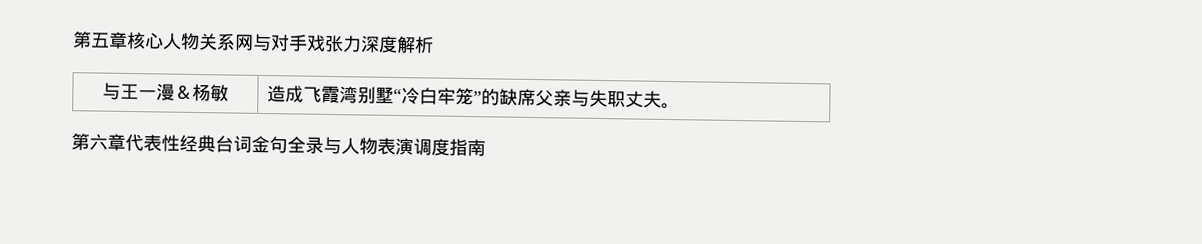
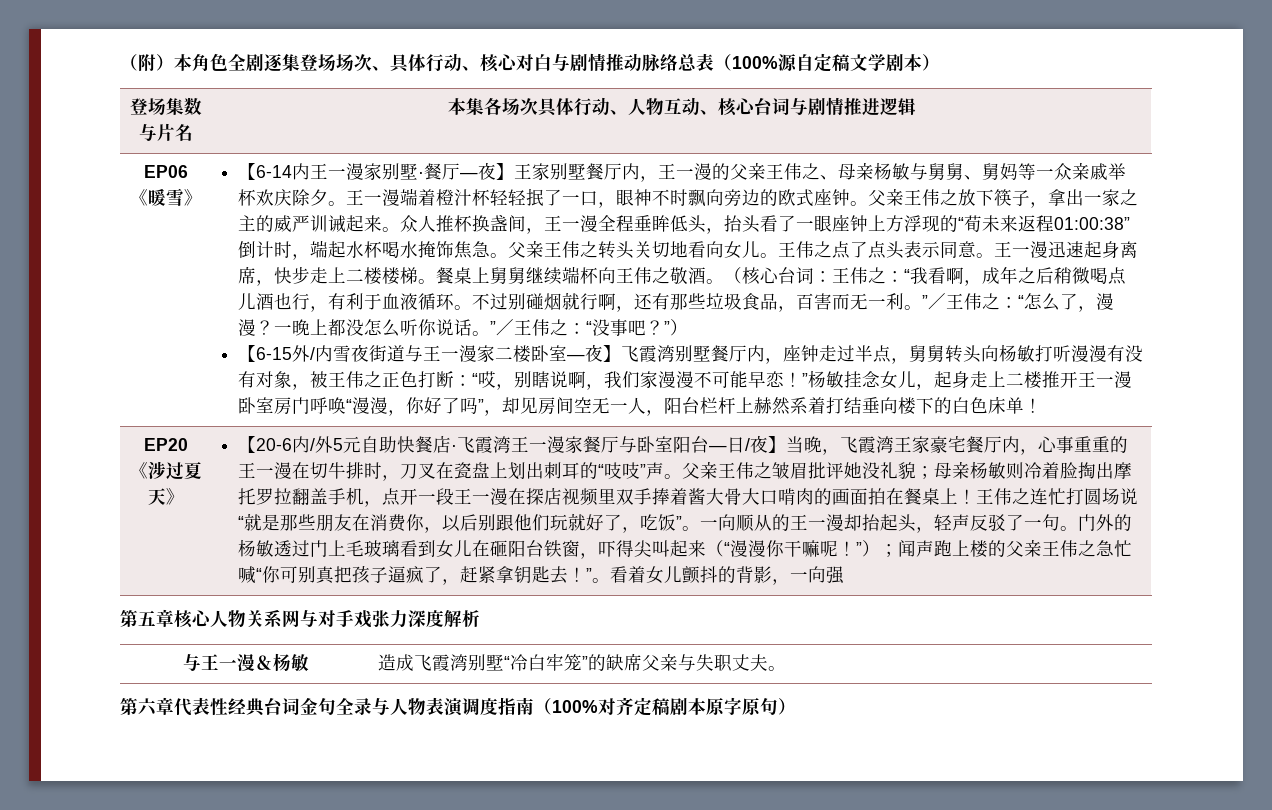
+ （附）本角色全剧逐集登场场次、具体行动、核心对白与剧情推动脉络总表（100%源自定稿文学剧本）
+ 登场集数与片名 | 本集各场次具体行动、人物互动、核心台词与剧情推进逻辑
+ EP06《暖雪》 | 【6-14内王一漫家别墅·餐厅—夜】王家别墅餐厅内，王一漫的父亲王伟之、母亲杨敏与舅舅、舅妈等一众亲戚举杯欢庆除夕。王一漫端着橙汁杯轻轻抿了一口，眼神不时飘向旁边的欧式座钟。父亲王伟之放下筷子，拿出一家之主的威严训诫起来。众人推杯换盏间，王一漫全程垂眸低头，抬头看了一眼座钟上方浮现的“荀未来返程01:00:38”倒计时，端起水杯喝水掩饰焦急。父亲王伟之转头关切地看向女儿。王伟之点了点头表示同意。王一漫迅速起身离席，快步走上二楼楼梯。餐桌上舅舅继续端杯向王伟之敬酒。（核心台词：王伟之：“我看啊，成年之后稍微喝点儿酒也行，有利于血液循环。不过别碰烟就行啊，还有那些垃圾食品，百害而无一利。”／王伟之：“怎么了，漫漫？一晚上都没怎么听你说话。”／王伟之：“没事吧？”）
+ 【6-15外/内雪夜街道与王一漫家二楼卧室—夜】飞霞湾别墅餐厅内，座钟走过半点，舅舅转头向杨敏打听漫漫有没有对象，被王伟之正色打断：“哎，别瞎说啊，我们家漫漫不可能早恋！”杨敏挂念女儿，起身走上二楼推开王一漫卧室房门呼唤“漫漫，你好了吗”，却见房间空无一人，阳台栏杆上赫然系着打结垂向楼下的白色床单！
+ EP20《涉过夏天》 | 【20-6内/外5元自助快餐店·飞霞湾王一漫家餐厅与卧室阳台—日/夜】当晚，飞霞湾王家豪宅餐厅内，心事重重的王一漫在切牛排时，刀叉在瓷盘上划出刺耳的“吱吱”声。父亲王伟之皱眉批评她没礼貌；母亲杨敏则冷着脸掏出摩托罗拉翻盖手机，点开一段王一漫在探店视频里双手捧着酱大骨大口啃肉的画面拍在餐桌上！王伟之连忙打圆场说“就是那些朋友在消费你，以后别跟他们玩就好了，吃饭”。一向顺从的王一漫却抬起头，轻声反驳了一句。门外的杨敏透过门上毛玻璃看到女儿在砸阳台铁窗，吓得尖叫起来（“漫漫你干嘛呢！”）；闻声跑上楼的父亲王伟之急忙喊“你可别真把孩子逼疯了，赶紧拿钥匙去！”。看着女儿颤抖的背影，一向强
- 第六章代表性经典台词金句全录与人物表演调度指南
+ 第六章代表性经典台词金句全录与人物表演调度指南（100%对齐定稿剧本原字原句）

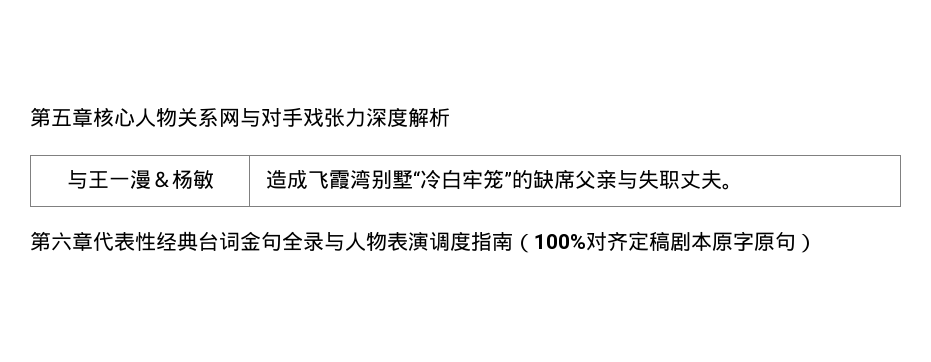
- （附）本角色全剧逐集登场场次、具体行动、核心对白与剧情推动脉络总表（100%源自定稿文学剧本）
- 登场集数与片名 | 本集各场次具体行动、人物互动、核心台词与剧情推进逻辑
- EP06《暖雪》 | 【6-14内王一漫家别墅·餐厅—夜】王家别墅餐厅内，王一漫的父亲王伟之、母亲杨敏与舅舅、舅妈等一众亲戚举杯欢庆除夕。王一漫端着橙汁杯轻轻抿了一口，眼神不时飘向旁边的欧式座钟。父亲王伟之放下筷子，拿出一家之主的威严训诫起来。众人推杯换盏间，王一漫全程垂眸低头，抬头看了一眼座钟上方浮现的“荀未来返程01:00:38”倒计时，端起水杯喝水掩饰焦急。父亲王伟之转头关切地看向女儿。王伟之点了点头表示同意。王一漫迅速起身离席，快步走上二楼楼梯。餐桌上舅舅继续端杯向王伟之敬酒。（核心台词：王伟之：“我看啊，成年之后稍微喝点儿酒也行，有利于血液循环。不过别碰烟就行啊，还有那些垃圾食品，百害而无一利。”／王伟之：“怎么了，漫漫？一晚上都没怎么听你说话。”／王伟之：“没事吧？”）
- 【6-15外/内雪夜街道与王一漫家二楼卧室—夜】飞霞湾别墅餐厅内，座钟走过半点，舅舅转头向杨敏打听漫漫有没有对象，被王伟之正色打断：“哎，别瞎说啊，我们家漫漫不可能早恋！”杨敏挂念女儿，起身走上二楼推开王一漫卧室房门呼唤“漫漫，你好了吗”，却见房间空无一人，阳台栏杆上赫然系着打结垂向楼下的白色床单！
- EP20《涉过夏天》 | 【20-6内/外5元自助快餐店·飞霞湾王一漫家餐厅与卧室阳台—日/夜】当晚，飞霞湾王家豪宅餐厅内，心事重重的王一漫在切牛排时，刀叉在瓷盘上划出刺耳的“吱吱”声。父亲王伟之皱眉批评她没礼貌；母亲杨敏则冷着脸掏出摩托罗拉翻盖手机，点开一段王一漫在探店视频里双手捧着酱大骨大口啃肉的画面拍在餐桌上！王伟之连忙打圆场说“就是那些朋友在消费你，以后别跟他们玩就好了，吃饭”。一向顺从的王一漫却抬起头，轻声反驳了一句。门外的杨敏透过门上毛玻璃看到女儿在砸阳台铁窗，吓得尖叫起来（“漫漫你干嘛呢！”）；闻声跑上楼的父亲王伟之急忙喊“你可别真把孩子逼疯了，赶紧拿钥匙去！”。看着女儿颤抖的背影，一向强

